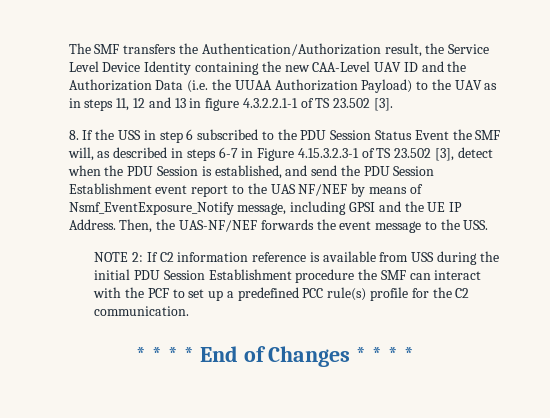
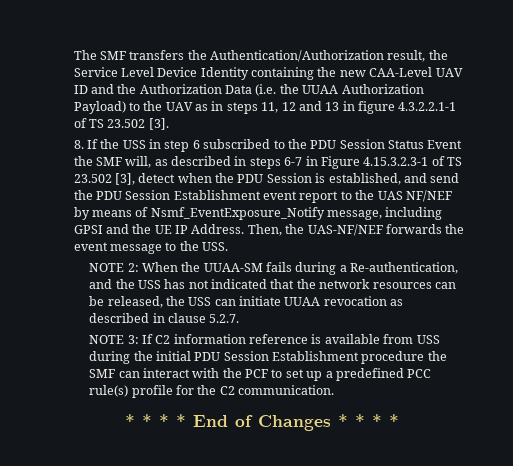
- NOTE 2: If C2 information reference is available from USS during the initial PDU Session Establishment procedure the SMF can interact with the PCF to set up a predefined PCC rule(s) profile for the C2 communication.
+ NOTE 2: When the UUAA-SM fails during a Re-authentication, and the USS has not indicated that the network resources can be released, the USS can initiate UUAA revocation as described in clause 5.2.7.
+ NOTE 3: If C2 information reference is available from USS during the initial PDU Session Establishment procedure the SMF can interact with the PCF to set up a predefined PCC rule(s) profile for the C2 communication.

